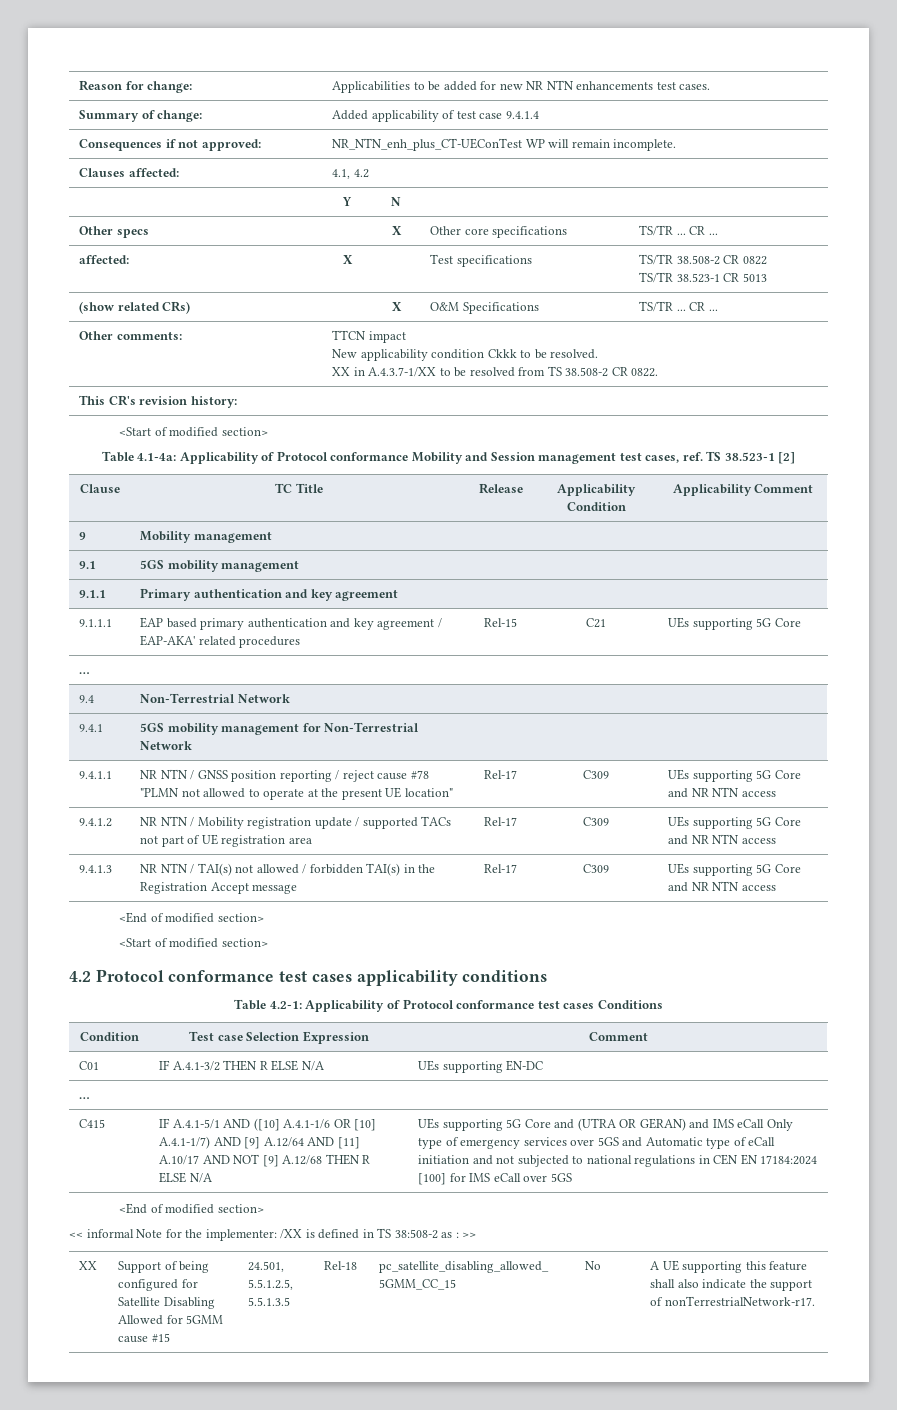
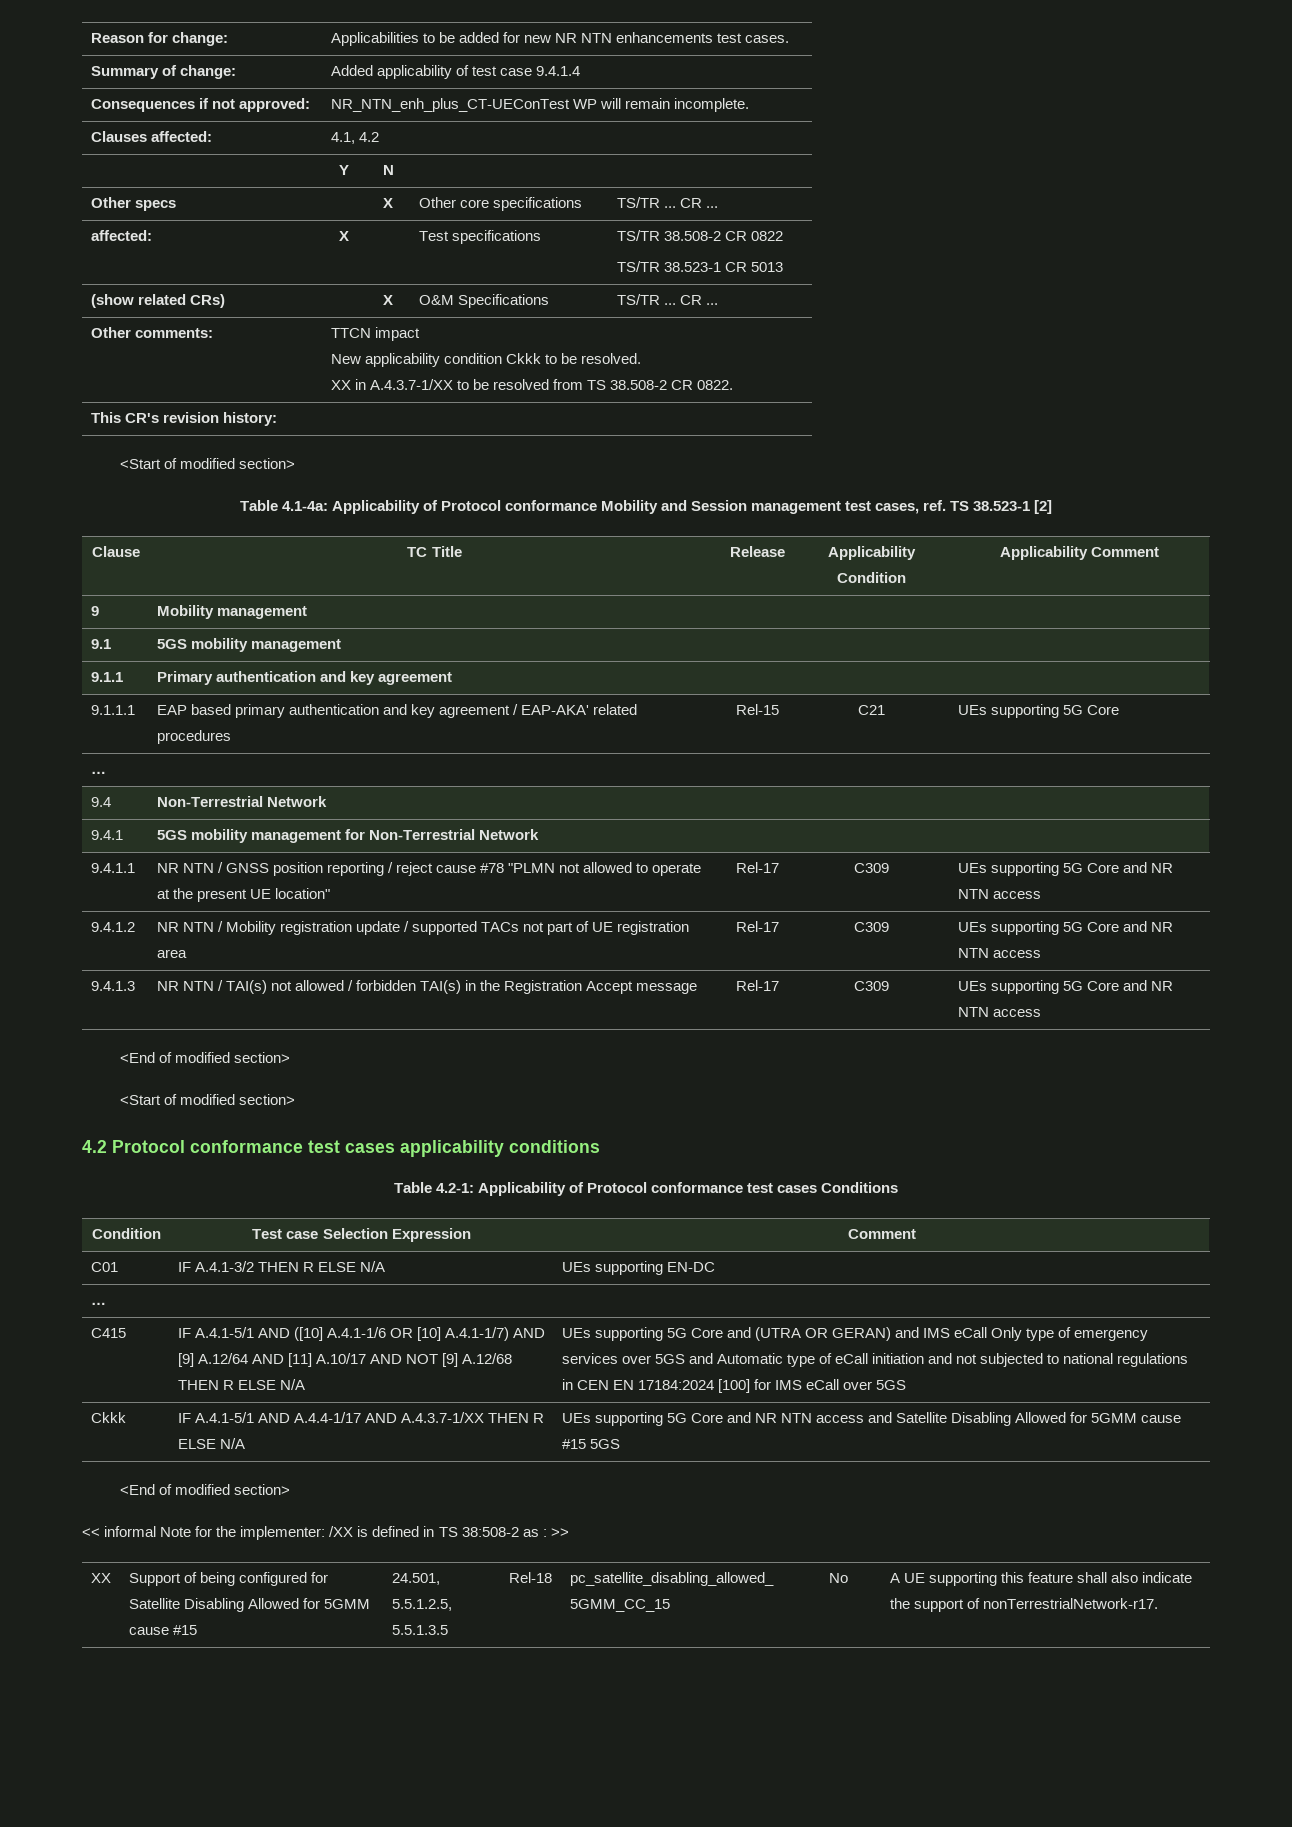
+ Ckkk | IF A.4.1-5/1 AND A.4.4-1/17 AND A.4.3.7-1/XX THEN R ELSE N/A | UEs supporting 5G Core and NR NTN access and Satellite Disabling Allowed for 5GMM cause #15 5GS

